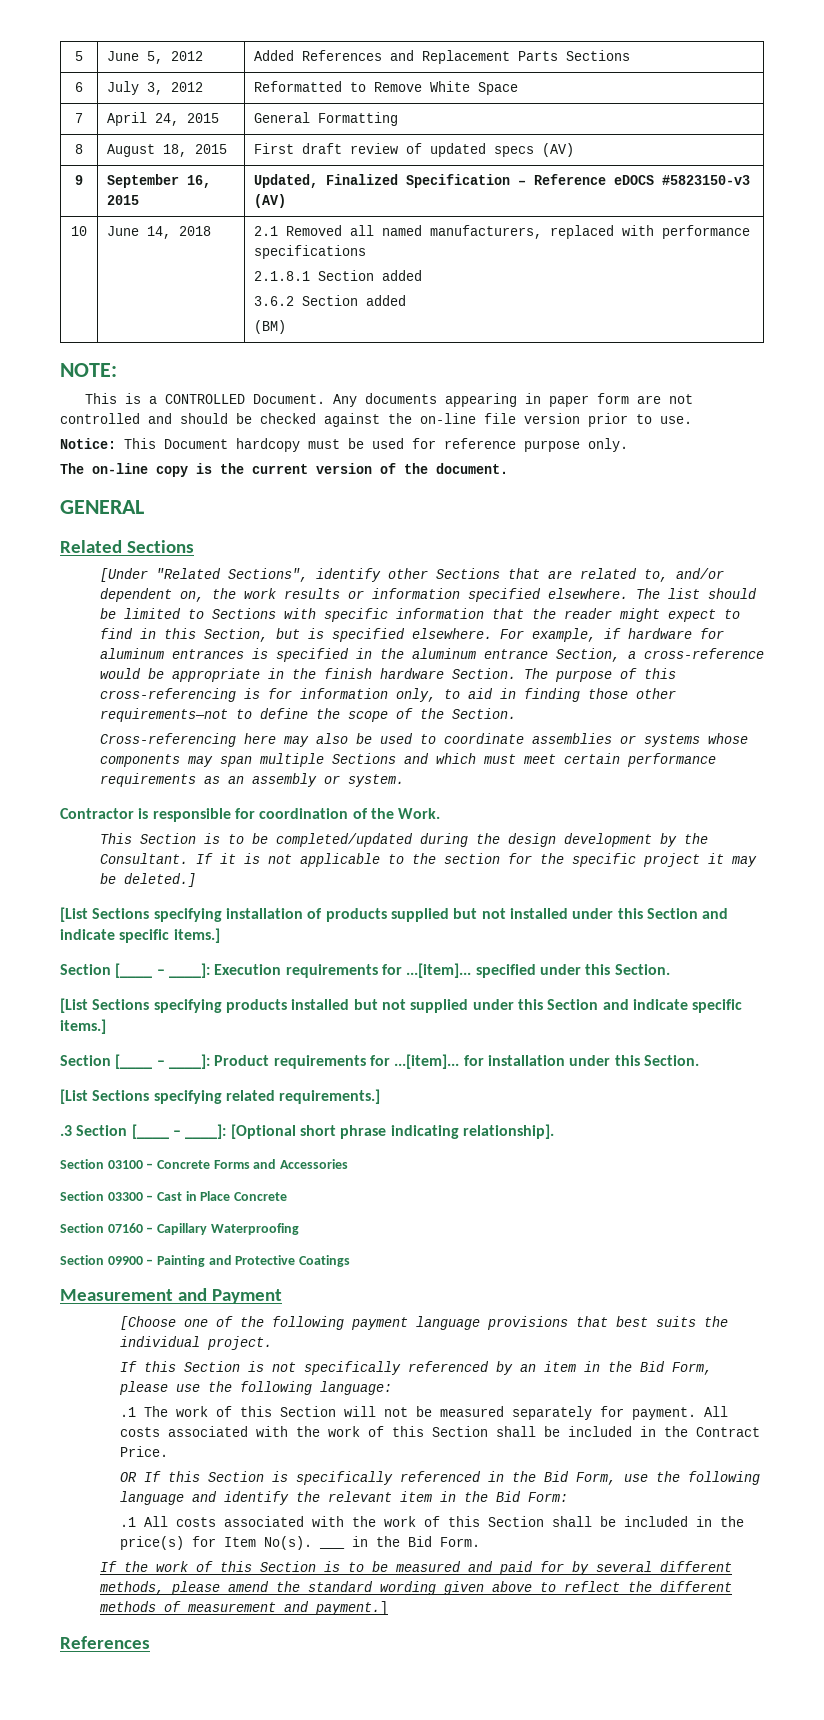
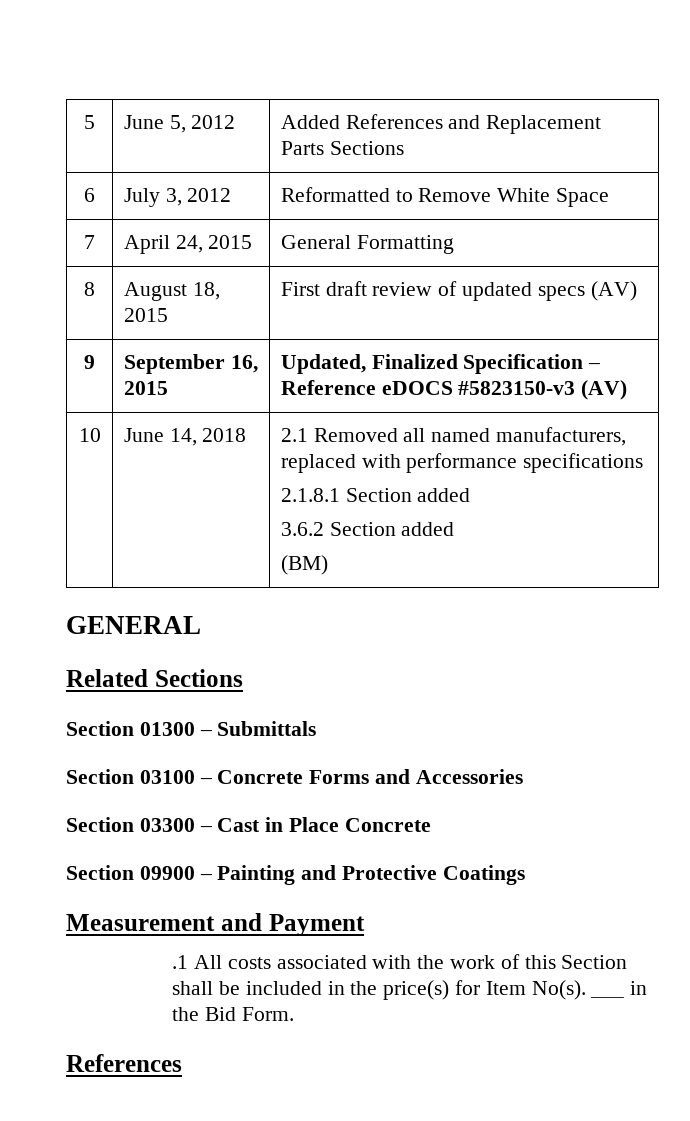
- NOTE:
- This is a CONTROLLED Document. Any documents appearing in paper form are not controlled and should be checked against the on-line file version prior to use.
- Notice: This Document hardcopy must be used for reference purpose only.
- The on-line copy is the current version of the document.
  GENERAL
  Related Sections
- [Under "Related Sections", identify other Sections that are related to, and/or dependent on, the work results or information specified elsewhere. The list should be limited to Sections with specific information that the reader might expect to find in this Section, but is specified elsewhere. For example, if hardware for aluminum entrances is specified in the aluminum entrance Section, a cross-reference would be appropriate in the finish hardware Section. The purpose of this cross-referencing is for information only, to aid in finding those other requirements—not to define the scope of the Section.
- Cross-referencing here may also be used to coordinate assemblies or systems whose components may span multiple Sections and which must meet certain performance requirements as an assembly or system.
- Contractor is responsible for coordination of the Work.
- This Section is to be completed/updated during the design development by the Consultant. If it is not applicable to the section for the specific project it may be deleted.]
- [List Sections specifying installation of products supplied but not installed under this Section and indicate specific items.]
- Section [____ – ____]: Execution requirements for ...[item]... specified under this Section.
- [List Sections specifying products installed but not supplied under this Section and indicate specific items.]
- Section [____ – ____]: Product requirements for ...[item]... for installation under this Section.
- [List Sections specifying related requirements.]
- .3 Section [____ – ____]: [Optional short phrase indicating relationship].
+ Section 01300 – Submittals
- Section 07160 – Capillary Waterproofing
- [Choose one of the following payment language provisions that best suits the individual project.
- If this Section is not specifically referenced by an item in the Bid Form, please use the following language:
- .1 The work of this Section will not be measured separately for payment. All costs associated with the work of this Section shall be included in the Contract Price.
- OR If this Section is specifically referenced in the Bid Form, use the following language and identify the relevant item in the Bid Form:
- If the work of this Section is to be measured and paid for by several different methods, please amend the standard wording given above to reflect the different methods of measurement and payment.]

